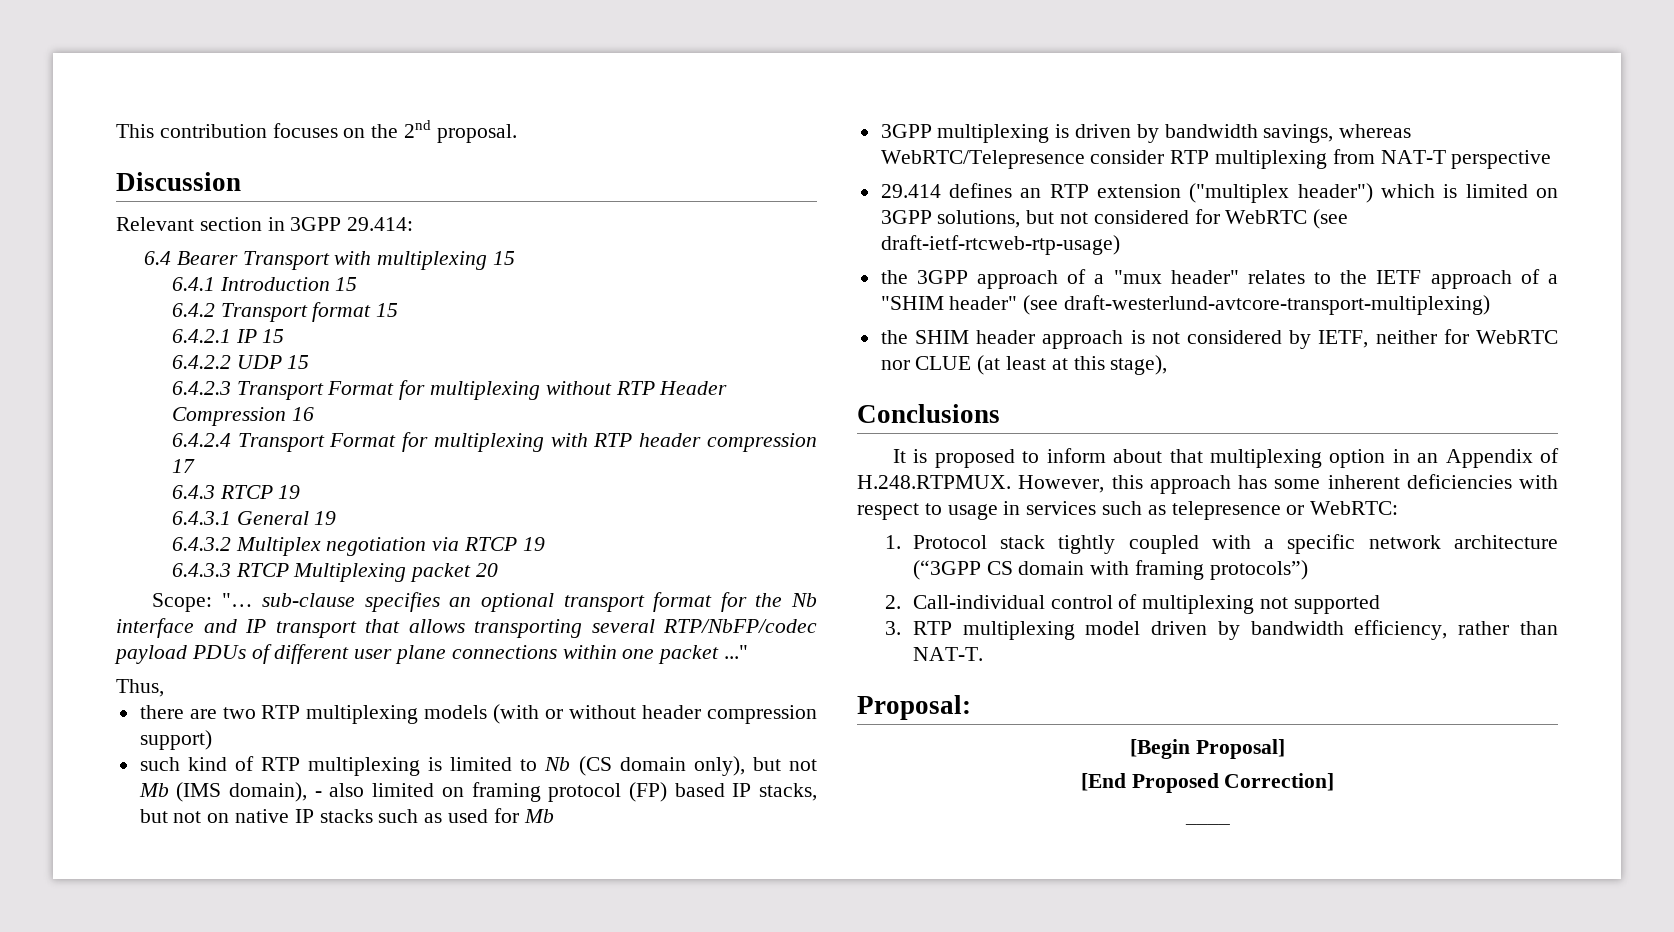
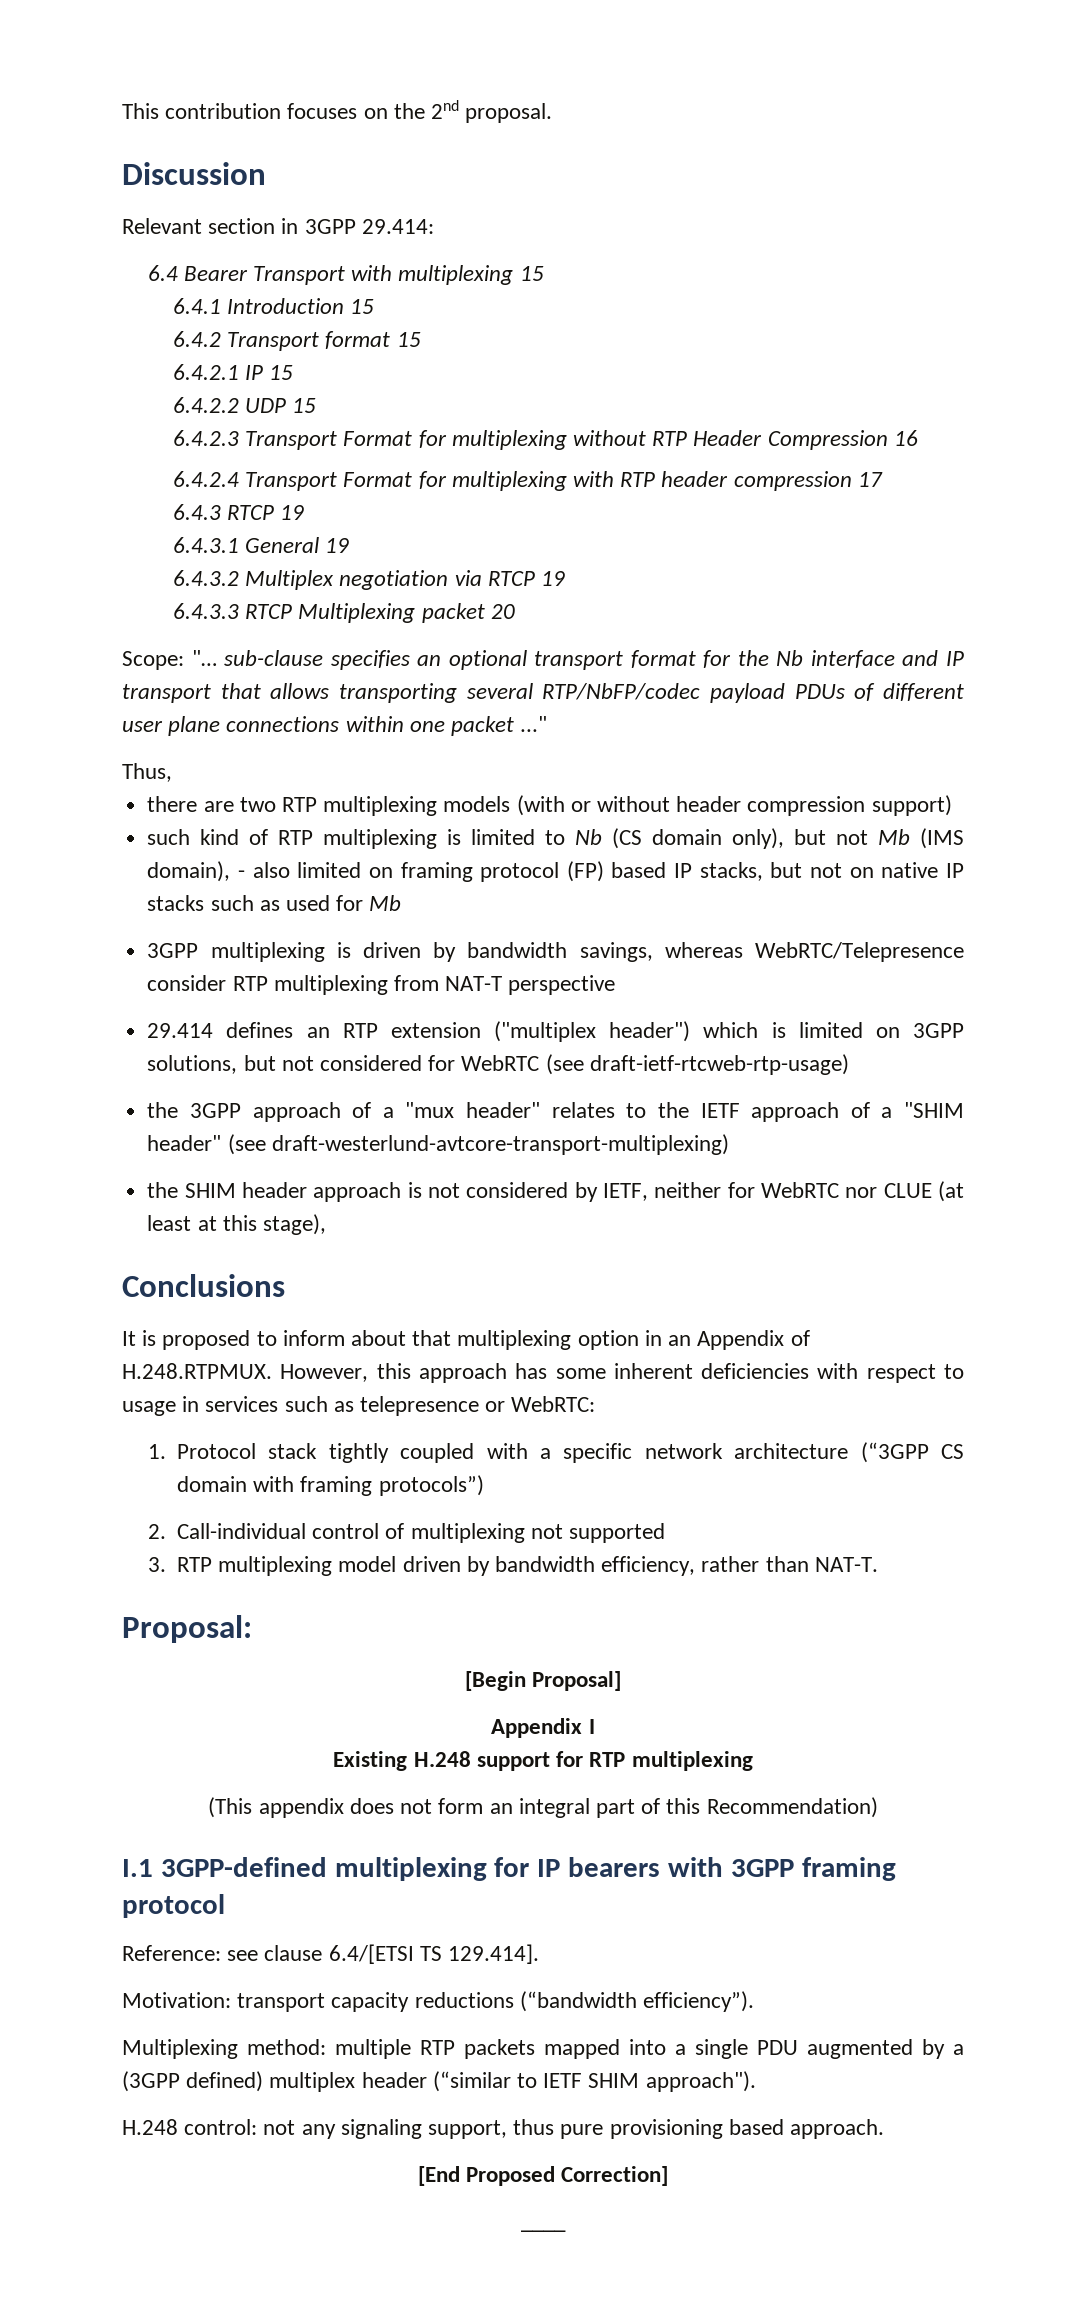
+ Appendix I
+ Existing H.248 support for RTP multiplexing
+ (This appendix does not form an integral part of this Recommendation)
+ I.1 3GPP-defined multiplexing for IP bearers with 3GPP framing protocol
+ Reference: see clause 6.4/[ETSI TS 129.414].
+ Motivation: transport capacity reductions (“bandwidth efficiency”).
+ Multiplexing method: multiple RTP packets mapped into a single PDU augmented by a (3GPP defined) multiplex header (“similar to IETF SHIM approach").
+ H.248 control: not any signaling support, thus pure provisioning based approach.

